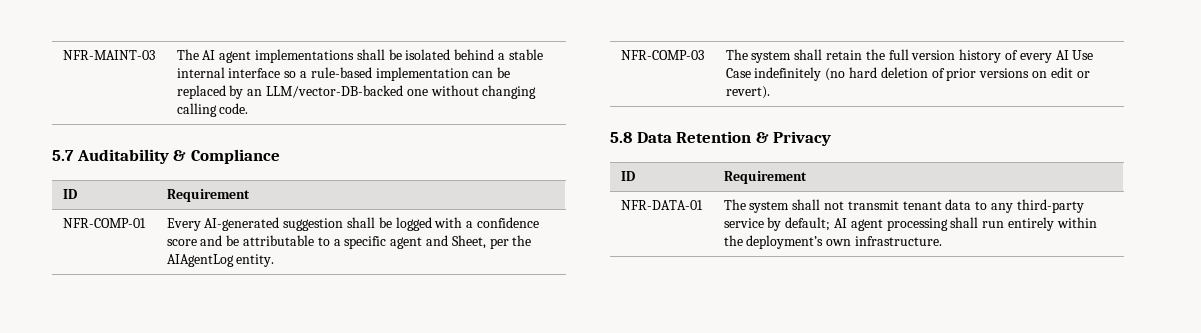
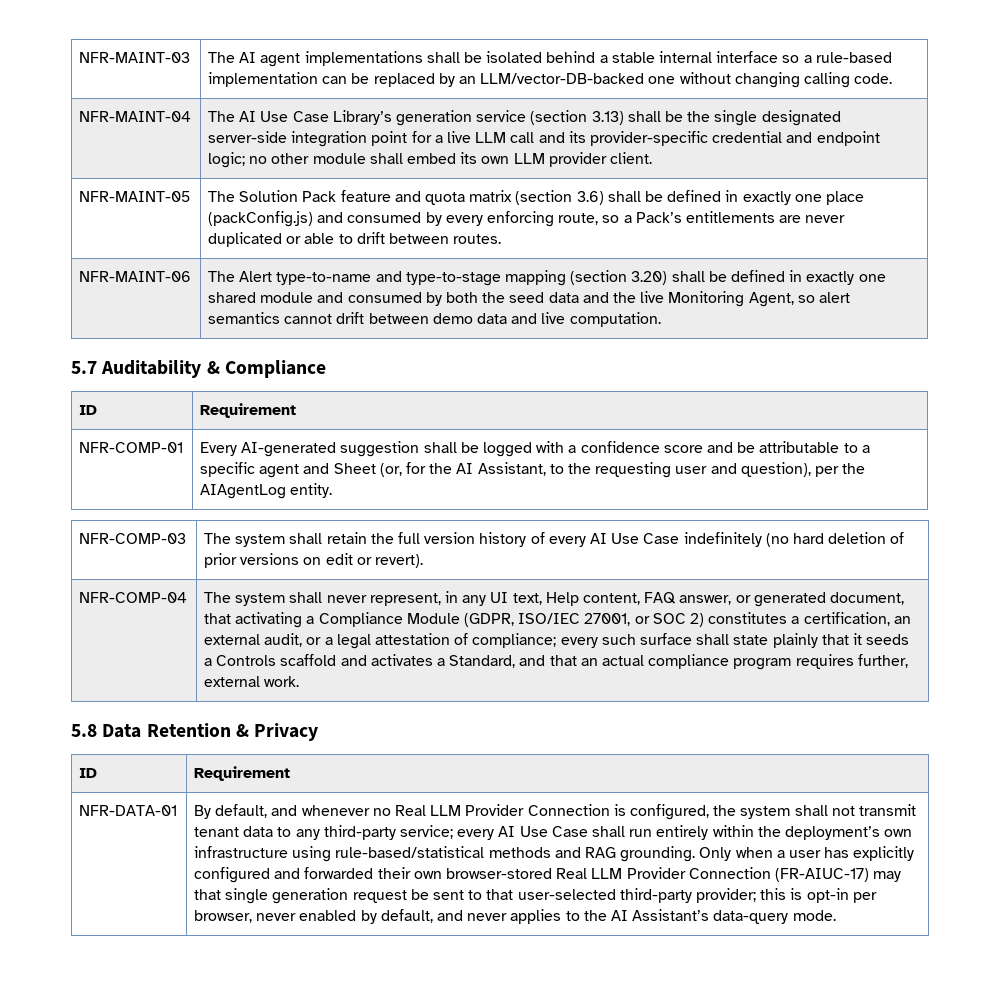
+ NFR-MAINT-04 | The AI Use Case Library’s generation service (section 3.13) shall be the single designated server-side integration point for a live LLM call and its provider-specific credential and endpoint logic; no other module shall embed its own LLM provider client.
+ NFR-MAINT-05 | The Solution Pack feature and quota matrix (section 3.6) shall be defined in exactly one place (packConfig.js) and consumed by every enforcing route, so a Pack’s entitlements are never duplicated or able to drift between routes.
+ NFR-MAINT-06 | The Alert type-to-name and type-to-stage mapping (section 3.20) shall be defined in exactly one shared module and consumed by both the seed data and the live Monitoring Agent, so alert semantics cannot drift between demo data and live computation.
- NFR-COMP-01 | Every AI-generated suggestion shall be logged with a confidence score and be attributable to a specific agent and Sheet, per the AIAgentLog entity.
+ NFR-COMP-01 | Every AI-generated suggestion shall be logged with a confidence score and be attributable to a specific agent and Sheet (or, for the AI Assistant, to the requesting user and question), per the AIAgentLog entity.
+ NFR-COMP-04 | The system shall never represent, in any UI text, Help content, FAQ answer, or generated document, that activating a Compliance Module (GDPR, ISO/IEC 27001, or SOC 2) constitutes a certification, an external audit, or a legal attestation of compliance; every such surface shall state plainly that it seeds a Controls scaffold and activates a Standard, and that an actual compliance program requires further, external work.
- The system shall not transmit tenant data to any third-party service by default; AI agent processing shall run entirely within the deployment’s own infrastructure.
+ By default, and whenever no Real LLM Provider Connection is configured, the system shall not transmit tenant data to any third-party service; every AI Use Case shall run entirely within the deployment’s own infrastructure using rule-based/statistical methods and RAG grounding. Only when a user has explicitly configured and forwarded their own browser-stored Real LLM Provider Connection (FR-AIUC-17) may that single generation request be sent to that user-selected third-party provider; this is opt-in per browser, never enabled by default, and never applies to the AI Assistant’s data-query mode.

